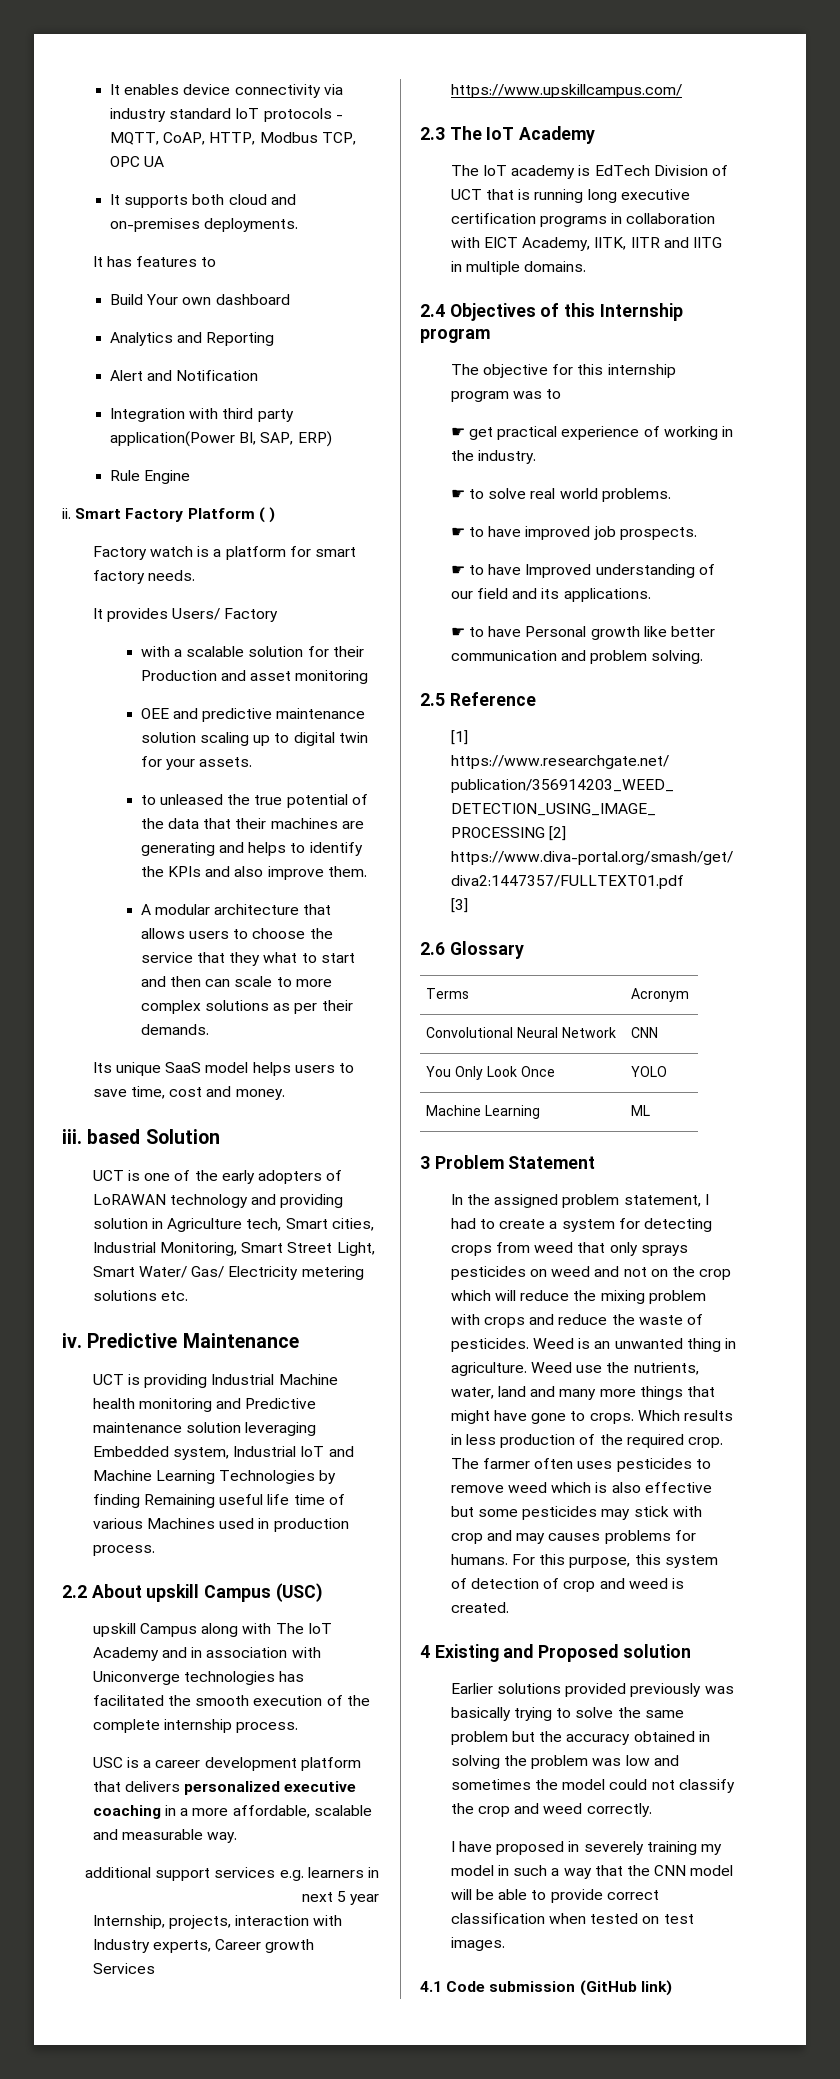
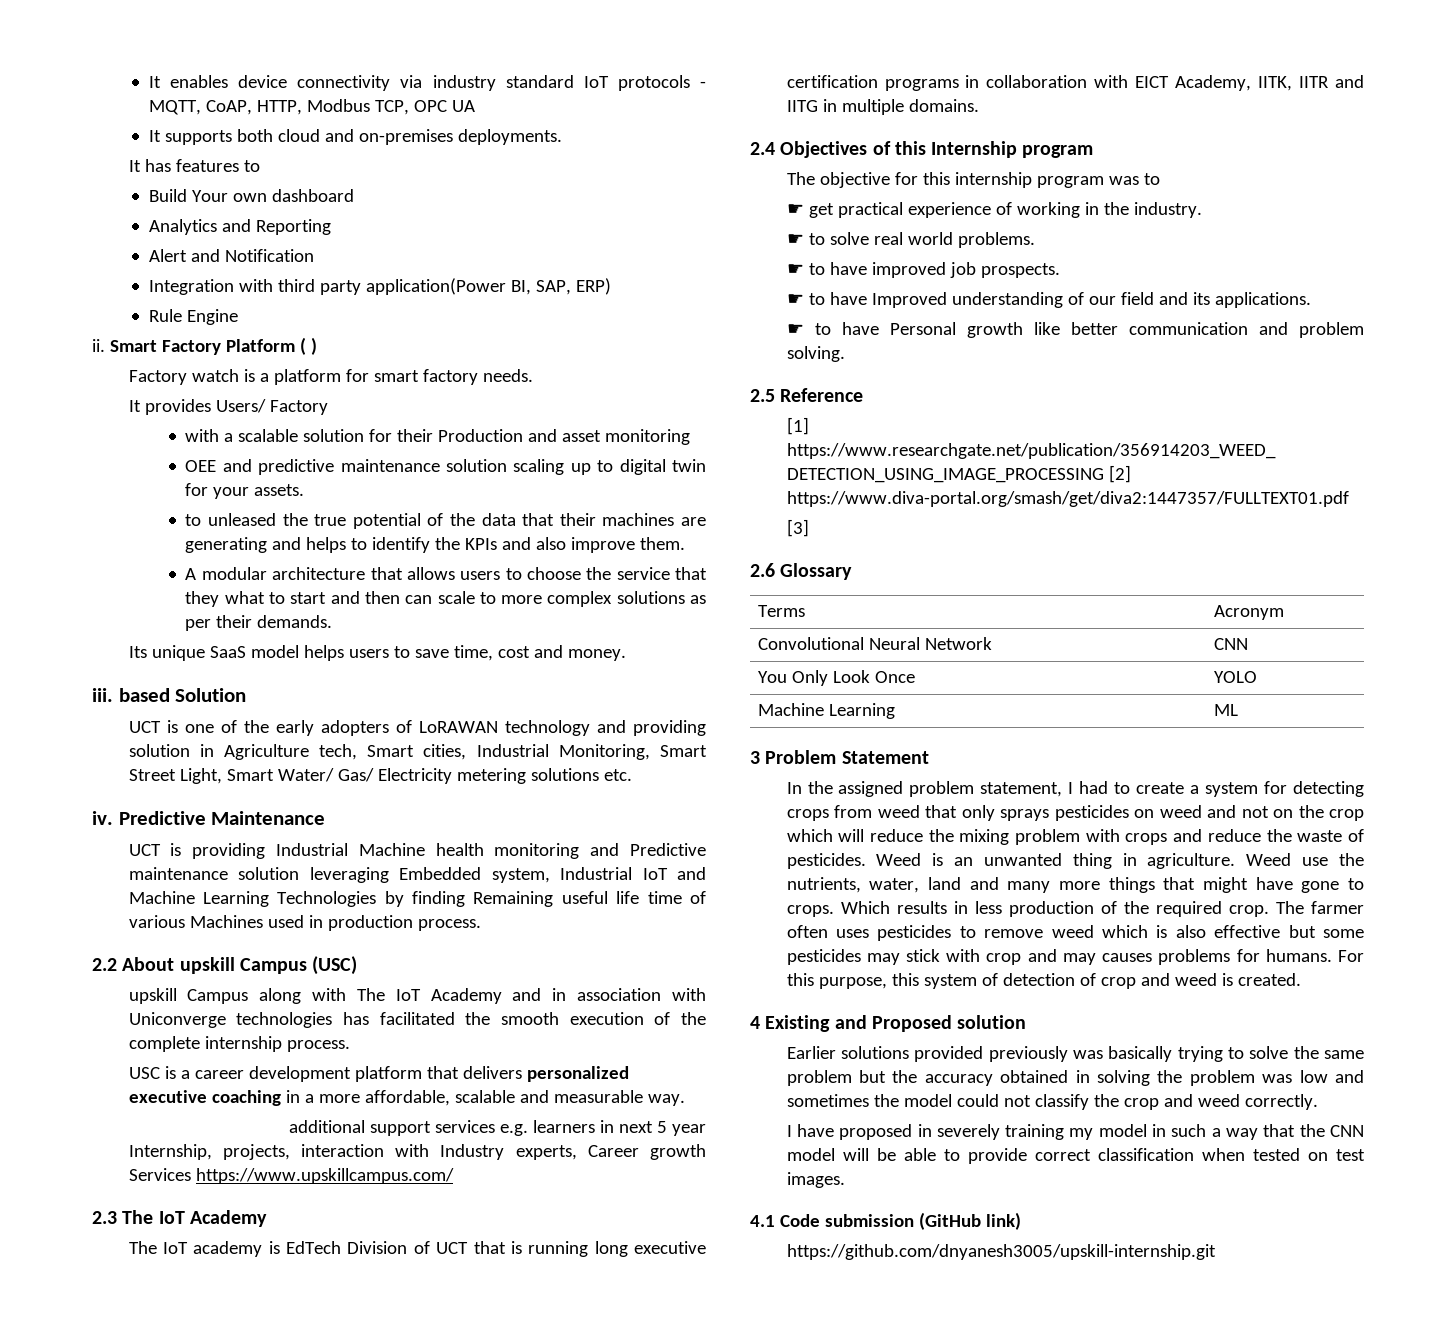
+ https://github.com/dnyanesh3005/upskill-internship.git

